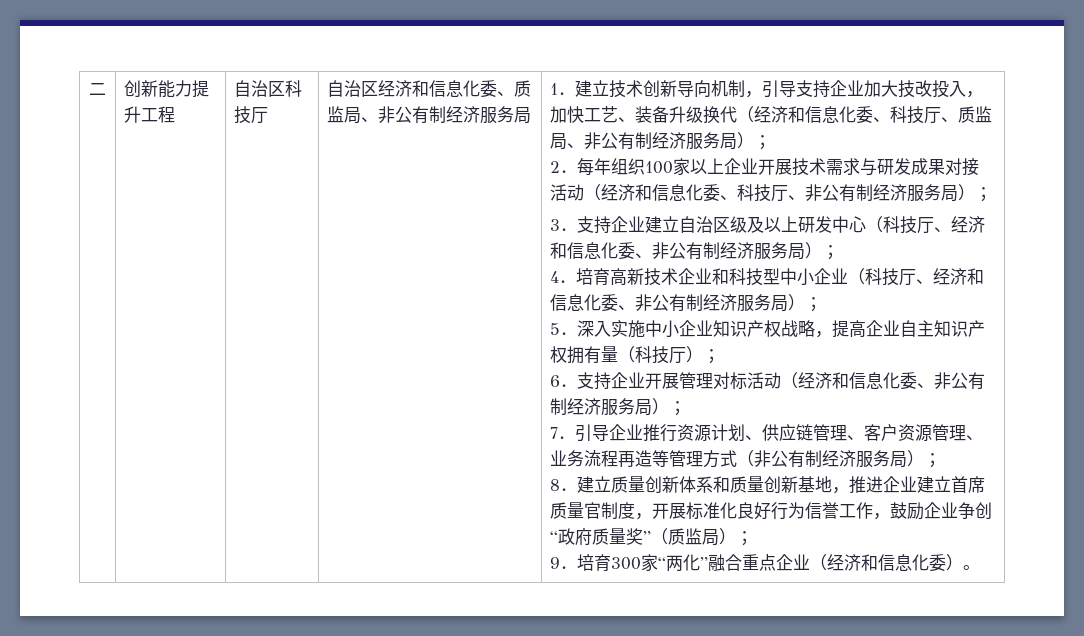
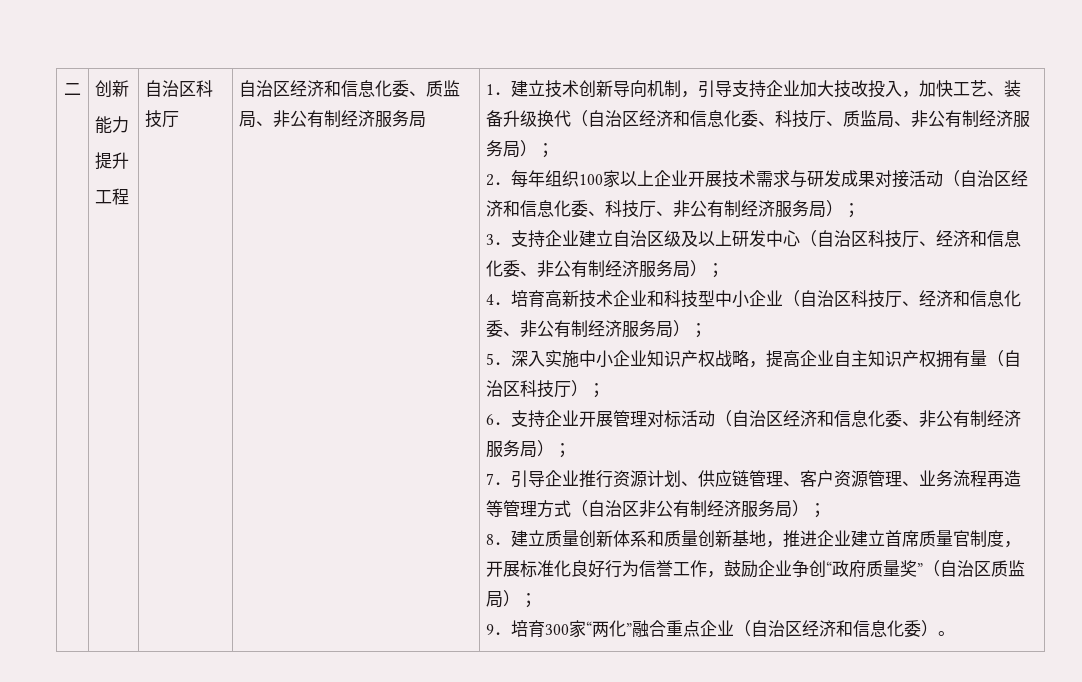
- 二 | 创新能力提升工程
+ 二 | 创新
+ 能力
+ 提升
+ 工程
- 1．建立技术创新导向机制，引导支持企业加大技改投入，加快工艺、装备升级换代（经济和信息化委、科技厅、质监局、非公有制经济服务局）；
+ 1．建立技术创新导向机制，引导支持企业加大技改投入，加快工艺、装备升级换代（自治区经济和信息化委、科技厅、质监局、非公有制经济服务局）；
- 2．每年组织100家以上企业开展技术需求与研发成果对接活动（经济和信息化委、科技厅、非公有制经济服务局）；
+ 2．每年组织100家以上企业开展技术需求与研发成果对接活动（自治区经济和信息化委、科技厅、非公有制经济服务局）；
- 3．支持企业建立自治区级及以上研发中心（科技厅、经济和信息化委、非公有制经济服务局）；
+ 3．支持企业建立自治区级及以上研发中心（自治区科技厅、经济和信息化委、非公有制经济服务局）；
- 4．培育高新技术企业和科技型中小企业（科技厅、经济和信息化委、非公有制经济服务局）；
+ 4．培育高新技术企业和科技型中小企业（自治区科技厅、经济和信息化委、非公有制经济服务局）；
- 5．深入实施中小企业知识产权战略，提高企业自主知识产权拥有量（科技厅）；
+ 5．深入实施中小企业知识产权战略，提高企业自主知识产权拥有量（自治区科技厅）；
- 6．支持企业开展管理对标活动（经济和信息化委、非公有制经济服务局）；
+ 6．支持企业开展管理对标活动（自治区经济和信息化委、非公有制经济服务局）；
- 7．引导企业推行资源计划、供应链管理、客户资源管理、业务流程再造等管理方式（非公有制经济服务局）；
+ 7．引导企业推行资源计划、供应链管理、客户资源管理、业务流程再造等管理方式（自治区非公有制经济服务局）；
- 8．建立质量创新体系和质量创新基地，推进企业建立首席质量官制度，开展标准化良好行为信誉工作，鼓励企业争创“政府质量奖”（质监局）；
+ 8．建立质量创新体系和质量创新基地，推进企业建立首席质量官制度，开展标准化良好行为信誉工作，鼓励企业争创“政府质量奖”（自治区质监局）；
- 9．培育300家“两化”融合重点企业（经济和信息化委）。
+ 9．培育300家“两化”融合重点企业（自治区经济和信息化委）。

